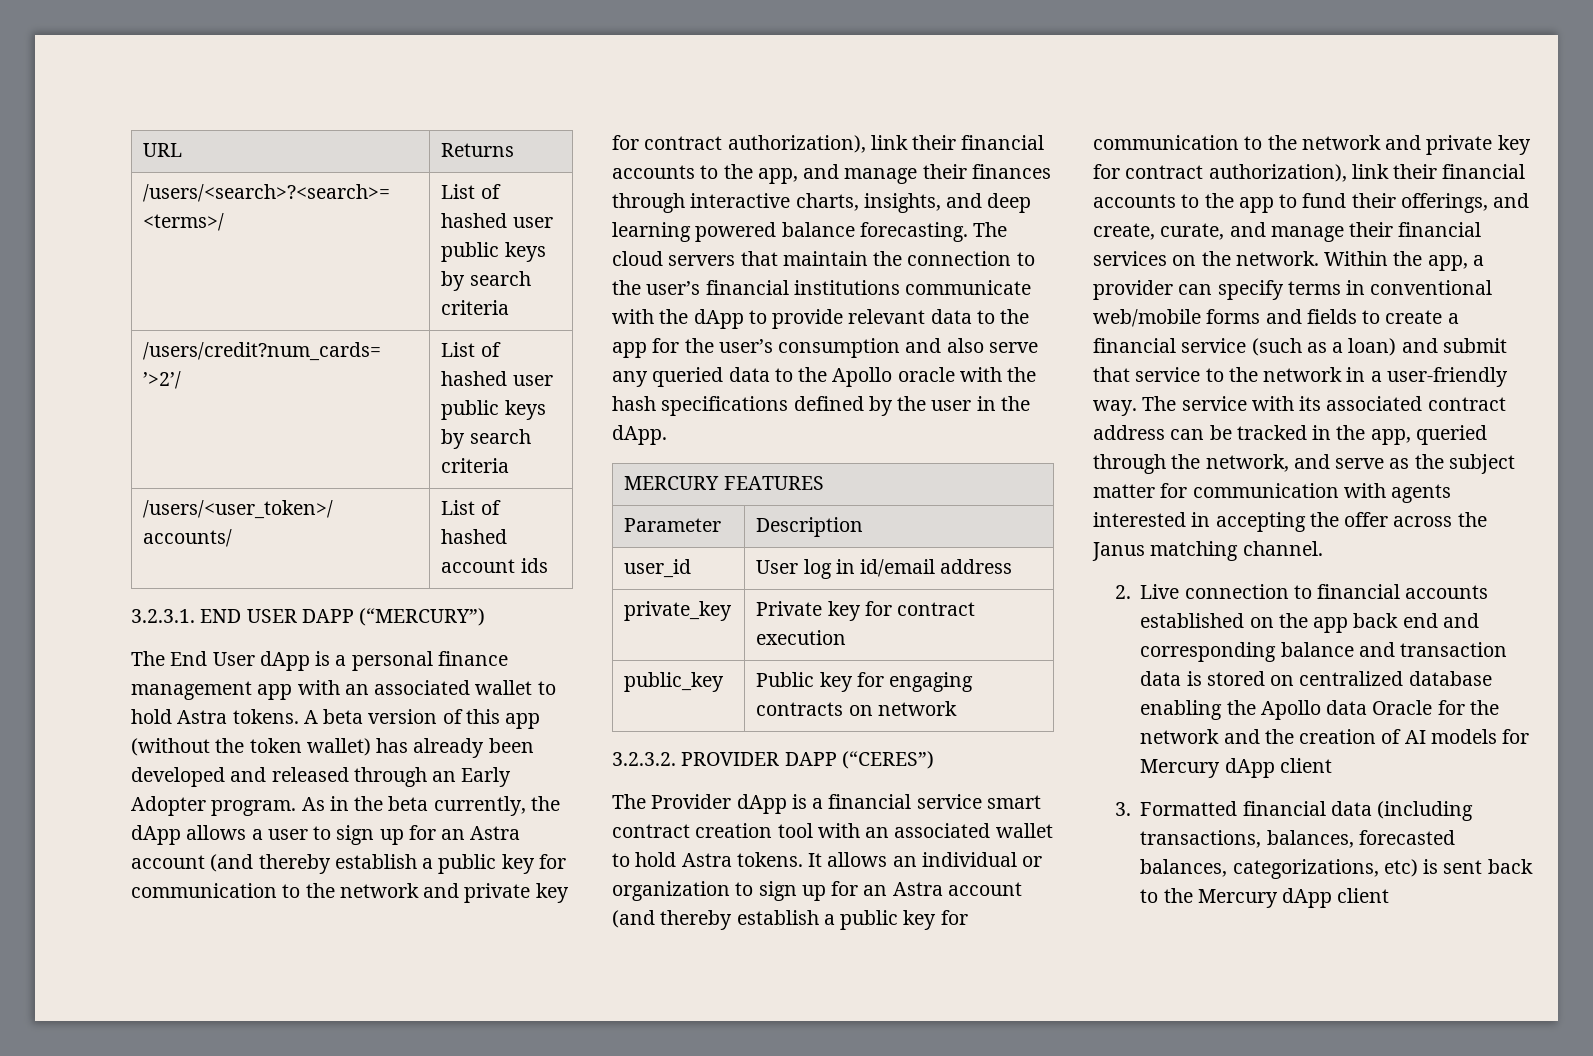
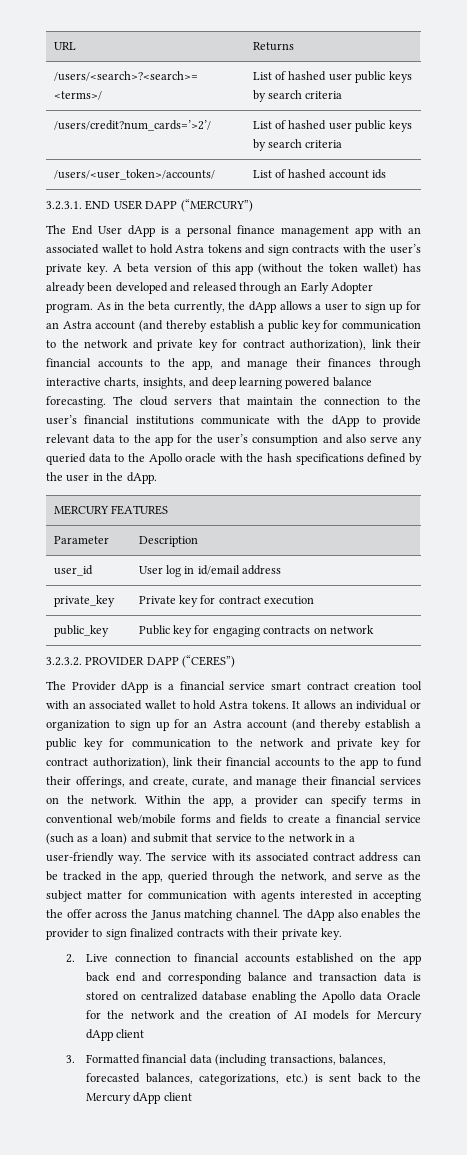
- The End User dApp is a personal finance management app with an associated wallet to hold Astra tokens.
+ The End User dApp is a personal finance management app with an associated wallet to hold Astra tokens and sign contracts with the user’s private key.
+ The dApp also enables the provider to sign finalized contracts with their private key.
- 3. Formatted financial data (including transactions, balances, forecasted balances, categorizations, etc) is sent back to the Mercury dApp client
+ 3. Formatted financial data (including transactions, balances, forecasted balances, categorizations, etc.) is sent back to the Mercury dApp client

